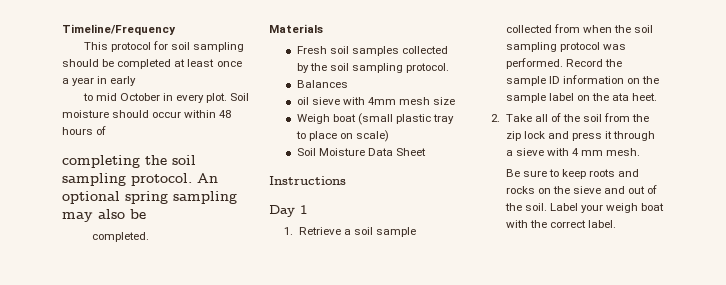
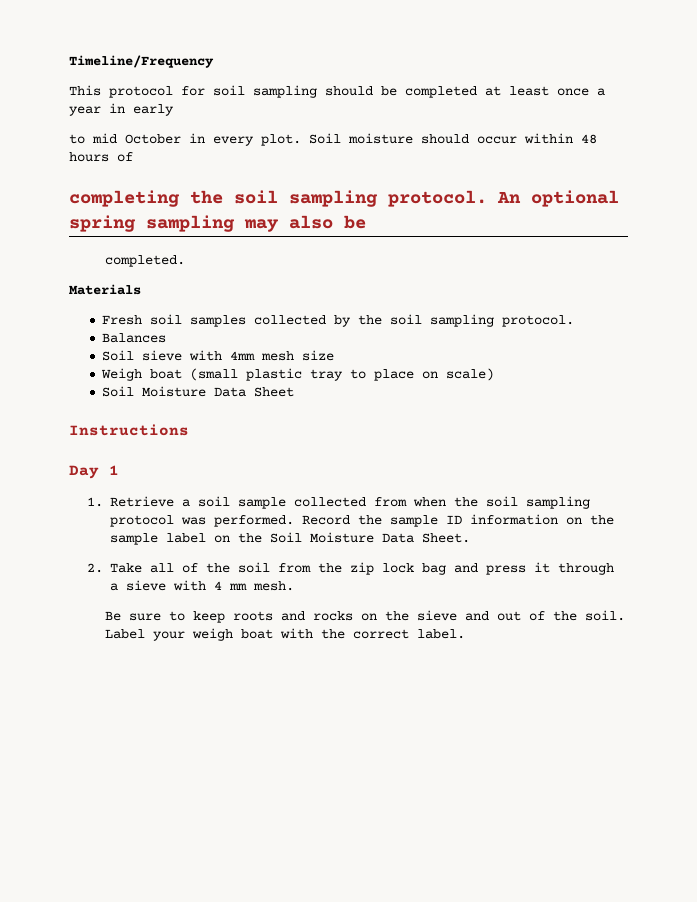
- oil sieve with 4mm mesh size
+ Soil sieve with 4mm mesh size
- Record the sample ID information on the sample label on the ata heet.
+ Record the sample ID information on the sample label on the Soil Moisture Data Sheet.
- 2. Take all of the soil from the zip lock and press it through a sieve with 4 mm mesh.
+ 2. Take all of the soil from the zip lock bag and press it through a sieve with 4 mm mesh.

